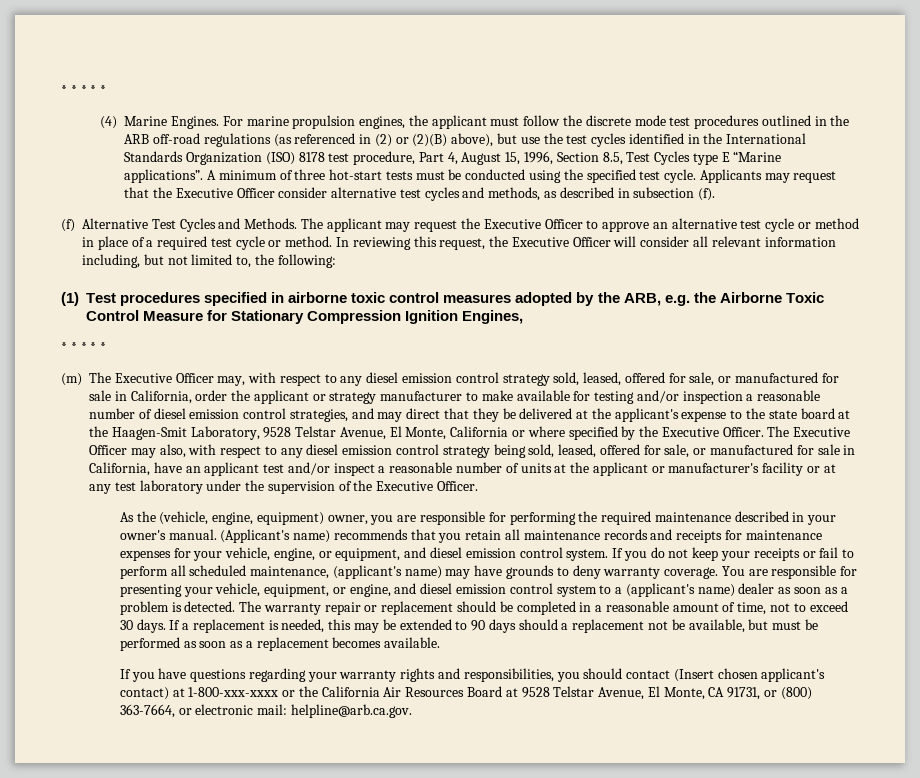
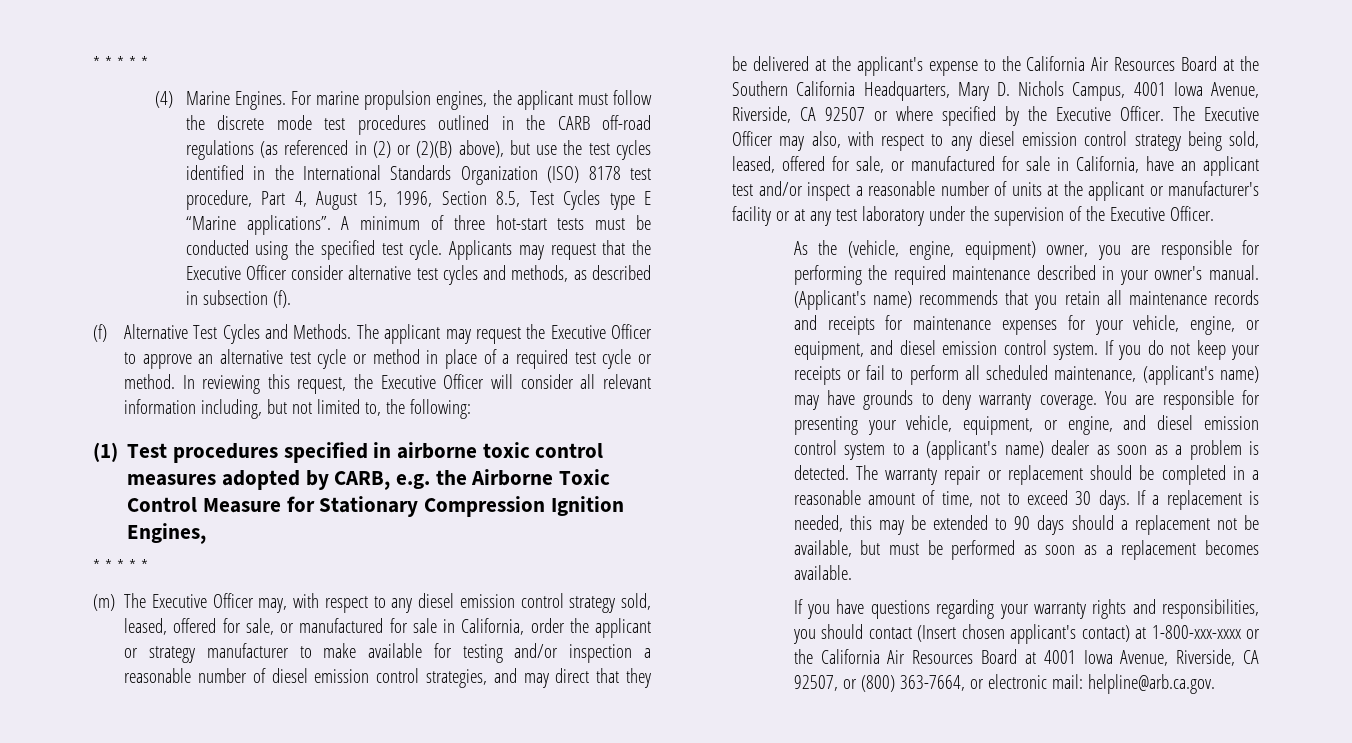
- For marine propulsion engines, the applicant must follow the discrete mode test procedures outlined in the ARB off-road regulations (as referenced in (2) or (2)(B) above), but use the test cycles identified in the International Standards Organization (ISO) 8178 test procedure, Part 4, August 15, 1996, Section 8.5, Test Cycles type E “Marine applications”.
+ For marine propulsion engines, the applicant must follow the discrete mode test procedures outlined in the CARB off-road regulations (as referenced in (2) or (2)(B) above), but use the test cycles identified in the International Standards Organization (ISO) 8178 test procedure, Part 4, August 15, 1996, Section 8.5, Test Cycles type E “Marine applications”.
- (1) Test procedures specified in airborne toxic control measures adopted by the ARB, e.g. the Airborne Toxic Control Measure for Stationary Compression Ignition Engines,
+ (1) Test procedures specified in airborne toxic control measures adopted by CARB, e.g. the Airborne Toxic Control Measure for Stationary Compression Ignition Engines,
- (m) The Executive Officer may, with respect to any diesel emission control strategy sold, leased, offered for sale, or manufactured for sale in California, order the applicant or strategy manufacturer to make available for testing and/or inspection a reasonable number of diesel emission control strategies, and may direct that they be delivered at the applicant's expense to the state board at the Haagen-Smit Laboratory, 9528 Telstar Avenue, El Monte, California or where specified by the Executive Officer.
+ (m) The Executive Officer may, with respect to any diesel emission control strategy sold, leased, offered for sale, or manufactured for sale in California, order the applicant or strategy manufacturer to make available for testing and/or inspection a reasonable number of diesel emission control strategies, and may direct that they be delivered at the applicant's expense to the California Air Resources Board at the Southern California Headquarters, Mary D. Nichols Campus, 4001 Iowa Avenue, Riverside, CA 92507 or where specified by the Executive Officer.
- If you have questions regarding your warranty rights and responsibilities, you should contact (Insert chosen applicant's contact) at 1-800-xxx-xxxx or the California Air Resources Board at 9528 Telstar Avenue, El Monte, CA 91731, or (800) 363-7664, or electronic mail: helpline@arb.ca.gov.
+ If you have questions regarding your warranty rights and responsibilities, you should contact (Insert chosen applicant's contact) at 1-800-xxx-xxxx or the California Air Resources Board at 4001 Iowa Avenue, Riverside, CA 92507, or (800) 363-7664, or electronic mail: helpline@arb.ca.gov.

